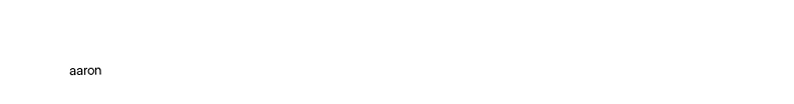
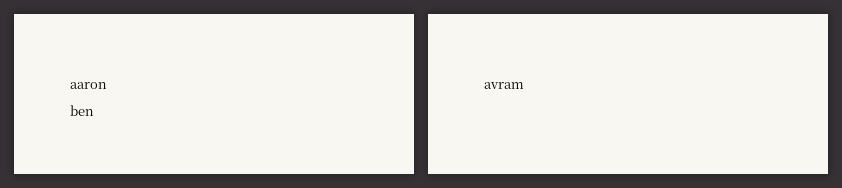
+ ben
+ avram

